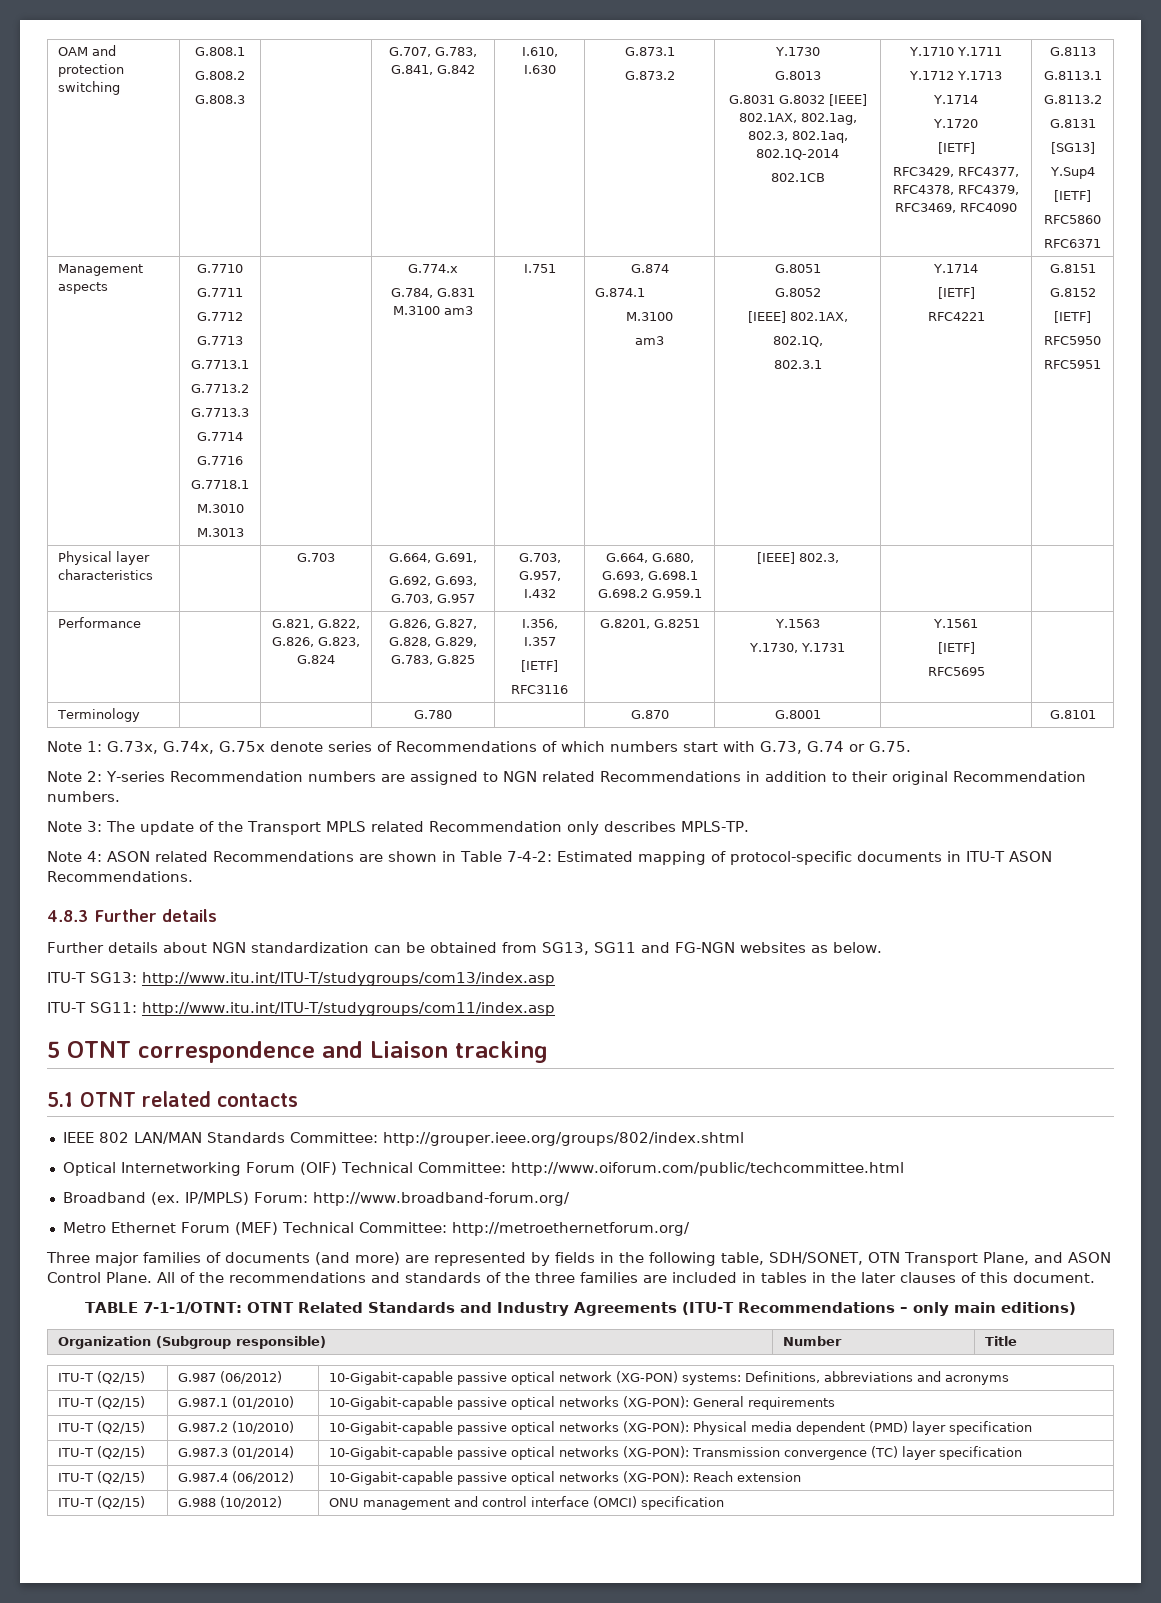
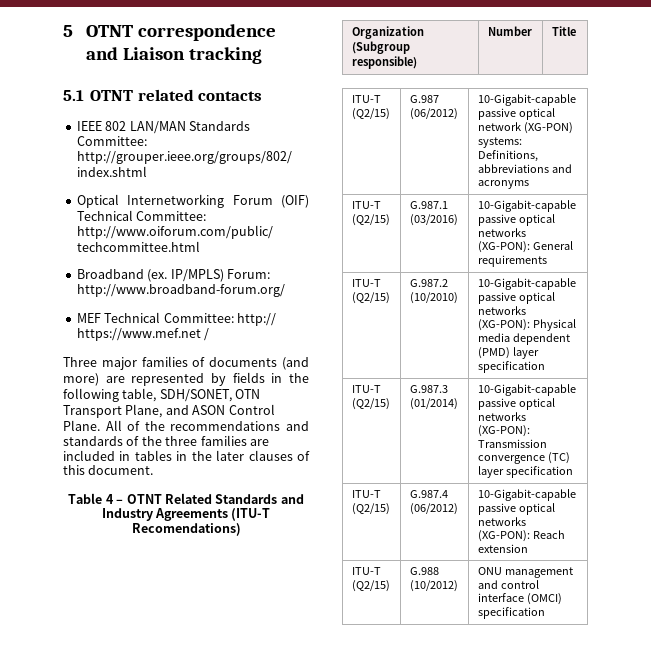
- OAM and protection switching | G.808.1
- G.808.2
- G.808.3 | | G.707, G.783, G.841, G.842 | I.610, I.630 | G.873.1
- G.873.2 | Y.1730
- G.8013
- G.8031 G.8032 [IEEE] 802.1AX, 802.1ag, 802.3, 802.1aq, 802.1Q-2014
- 802.1CB | Y.1710 Y.1711
- Y.1712 Y.1713
- Y.1714
- Y.1720
- [IETF]
- RFC3429, RFC4377, RFC4378, RFC4379, RFC3469, RFC4090 | G.8113
- G.8113.1
- G.8113.2
- G.8131
- [SG13]
- Y.Sup4
- [IETF]
- RFC5860
- RFC6371
- Management aspects | G.7710
- G.7711
- G.7712
- G.7713
- G.7713.1
- G.7713.2
- G.7713.3
- G.7714
- G.7716
- G.7718.1
- M.3010
- M.3013 | | G.774.x
- G.784, G.831 M.3100 am3 | I.751 | G.874
- G.874.1
- M.3100
- am3 | G.8051
- G.8052
- [IEEE] 802.1AX,
- 802.1Q,
- 802.3.1 | Y.1714
- [IETF]
- RFC4221 | G.8151
- G.8152
- [IETF]
- RFC5950
- RFC5951
- Physical layer characteristics | | G.703 | G.664, G.691,
- G.692, G.693, G.703, G.957 | G.703, G.957, I.432 | G.664, G.680, G.693, G.698.1 G.698.2 G.959.1 | [IEEE] 802.3, | |
- Performance | | G.821, G.822, G.826, G.823, G.824 | G.826, G.827, G.828, G.829, G.783, G.825 | I.356, I.357
- [IETF]
- RFC3116 | G.8201, G.8251 | Y.1563
- Y.1730, Y.1731 | Y.1561
- [IETF]
- RFC5695 |
- Terminology | | | G.780 | | G.870 | G.8001 | | G.8101
- Note 1: G.73x, G.74x, G.75x denote series of Recommendations of which numbers start with G.73, G.74 or G.75.
- Note 2: Y-series Recommendation numbers are assigned to NGN related Recommendations in addition to their original Recommendation numbers.
- Note 3: The update of the Transport MPLS related Recommendation only describes MPLS-TP.
- Note 4: ASON related Recommendations are shown in Table 7-4-2: Estimated mapping of protocol-specific documents in ITU-T ASON Recommendations.
- 4.8.3 Further details
- Further details about NGN standardization can be obtained from SG13, SG11 and FG-NGN websites as below.
- ITU-T SG13: http://www.itu.int/ITU-T/studygroups/com13/index.asp
- ITU-T SG11: http://www.itu.int/ITU-T/studygroups/com11/index.asp
- Metro Ethernet Forum (MEF) Technical Committee: http://metroethernetforum.org/
+ MEF Technical Committee: http:// https://www.mef.net /
- TABLE 7-1-1/OTNT: OTNT Related Standards and Industry Agreements (ITU-T Recommendations – only main editions)
+ Table 4 – OTNT Related Standards and Industry Agreements (ITU-T Recomendations)
- ITU-T (Q2/15) | G.987.1 (01/2010) | 10-Gigabit-capable passive optical networks (XG-PON): General requirements
+ ITU-T (Q2/15) | G.987.1 (03/2016) | 10-Gigabit-capable passive optical networks (XG-PON): General requirements

